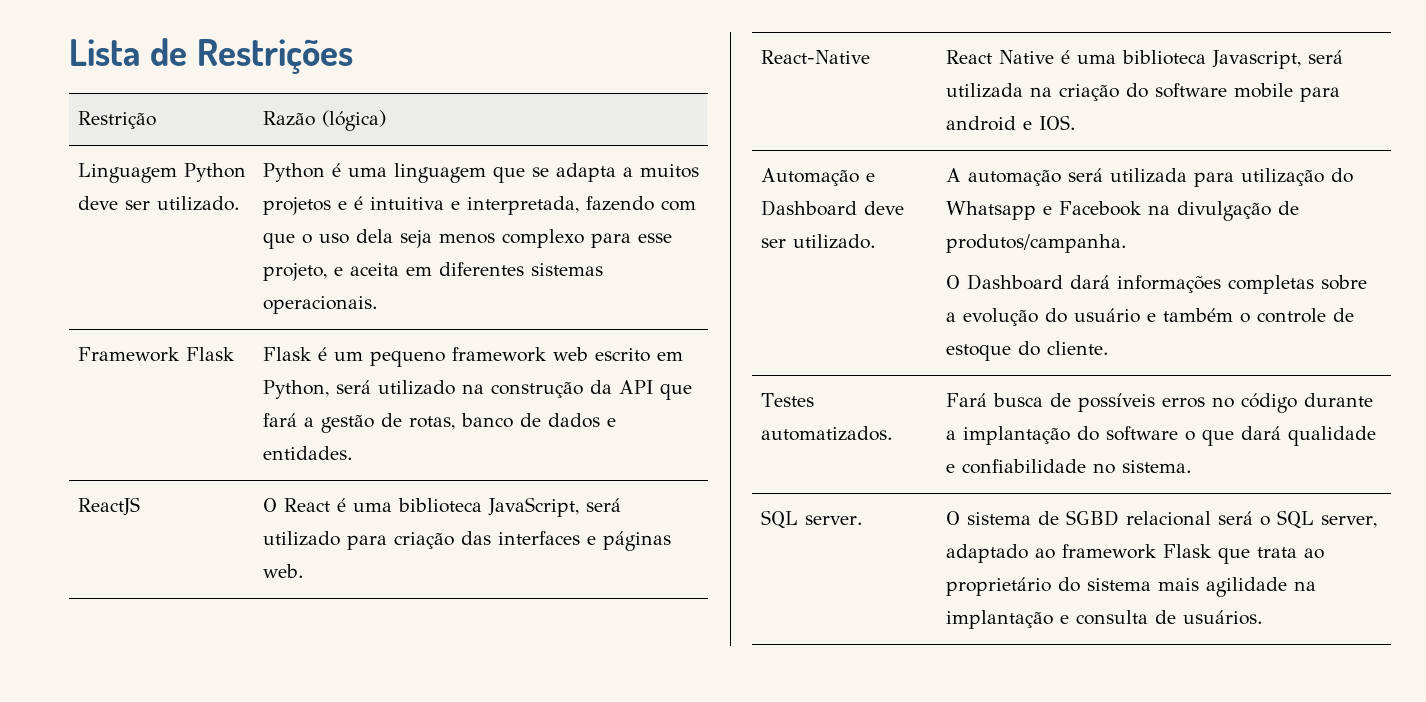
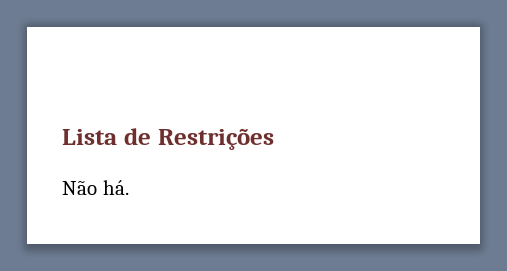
- Restrição | Razão (lógica)
- Linguagem Python deve ser utilizado. | Python é uma linguagem que se adapta a muitos projetos e é intuitiva e interpretada, fazendo com que o uso dela seja menos complexo para esse projeto, e aceita em diferentes sistemas operacionais.
- Framework Flask | Flask é um pequeno framework web escrito em Python, será utilizado na construção da API que fará a gestão de rotas, banco de dados e entidades.
- ReactJS | O React é uma biblioteca JavaScript, será utilizado para criação das interfaces e páginas web.
- React-Native | React Native é uma biblioteca Javascript, será utilizada na criação do software mobile para android e IOS.
- Automação e Dashboard deve ser utilizado. | A automação será utilizada para utilização do Whatsapp e Facebook na divulgação de produtos/campanha.
- O Dashboard dará informações completas sobre a evolução do usuário e também o controle de estoque do cliente.
- Testes automatizados. | Fará busca de possíveis erros no código durante a implantação do software o que dará qualidade e confiabilidade no sistema.
- SQL server. | O sistema de SGBD relacional será o SQL server, adaptado ao framework Flask que trata ao proprietário do sistema mais agilidade na implantação e consulta de usuários.
+ Não há.

